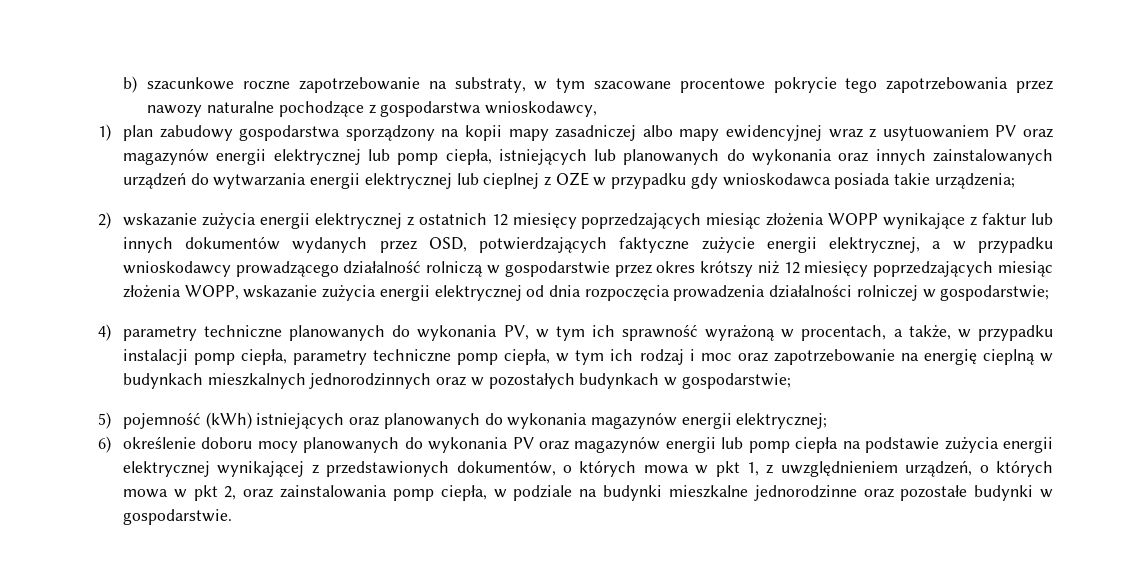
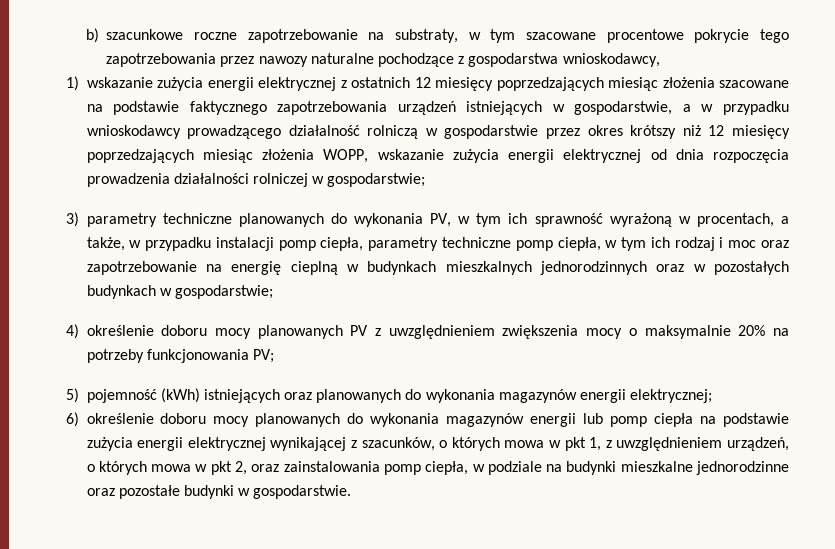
- 1) plan zabudowy gospodarstwa sporządzony na kopii mapy zasadniczej albo mapy ewidencyjnej wraz z usytuowaniem PV oraz magazynów energii elektrycznej lub pomp ciepła, istniejących lub planowanych do wykonania oraz innych zainstalowanych urządzeń do wytwarzania energii elektrycznej lub cieplnej z OZE w przypadku gdy wnioskodawca posiada takie urządzenia;
- 2) wskazanie zużycia energii elektrycznej z ostatnich 12 miesięcy poprzedzających miesiąc złożenia WOPP wynikające z faktur lub innych dokumentów wydanych przez OSD, potwierdzających faktyczne zużycie energii elektrycznej, a w przypadku wnioskodawcy prowadzącego działalność rolniczą w gospodarstwie przez okres krótszy niż 12 miesięcy poprzedzających miesiąc złożenia WOPP, wskazanie zużycia energii elektrycznej od dnia rozpoczęcia prowadzenia działalności rolniczej w gospodarstwie;
+ 1) wskazanie zużycia energii elektrycznej z ostatnich 12 miesięcy poprzedzających miesiąc złożenia szacowane na podstawie faktycznego zapotrzebowania urządzeń istniejących w gospodarstwie, a w przypadku wnioskodawcy prowadzącego działalność rolniczą w gospodarstwie przez okres krótszy niż 12 miesięcy poprzedzających miesiąc złożenia WOPP, wskazanie zużycia energii elektrycznej od dnia rozpoczęcia prowadzenia działalności rolniczej w gospodarstwie;
- 4) parametry techniczne planowanych do wykonania PV, w tym ich sprawność wyrażoną w procentach, a także, w przypadku instalacji pomp ciepła, parametry techniczne pomp ciepła, w tym ich rodzaj i moc oraz zapotrzebowanie na energię cieplną w budynkach mieszkalnych jednorodzinnych oraz w pozostałych budynkach w gospodarstwie;
+ 3) parametry techniczne planowanych do wykonania PV, w tym ich sprawność wyrażoną w procentach, a także, w przypadku instalacji pomp ciepła, parametry techniczne pomp ciepła, w tym ich rodzaj i moc oraz zapotrzebowanie na energię cieplną w budynkach mieszkalnych jednorodzinnych oraz w pozostałych budynkach w gospodarstwie;
+ 4) określenie doboru mocy planowanych PV z uwzględnieniem zwiększenia mocy o maksymalnie 20% na potrzeby funkcjonowania PV;
- 6) określenie doboru mocy planowanych do wykonania PV oraz magazynów energii lub pomp ciepła na podstawie zużycia energii elektrycznej wynikającej z przedstawionych dokumentów, o których mowa w pkt 1, z uwzględnieniem urządzeń, o których mowa w pkt 2, oraz zainstalowania pomp ciepła, w podziale na budynki mieszkalne jednorodzinne oraz pozostałe budynki w gospodarstwie.
+ 6) określenie doboru mocy planowanych do wykonania magazynów energii lub pomp ciepła na podstawie zużycia energii elektrycznej wynikającej z szacunków, o których mowa w pkt 1, z uwzględnieniem urządzeń, o których mowa w pkt 2, oraz zainstalowania pomp ciepła, w podziale na budynki mieszkalne jednorodzinne oraz pozostałe budynki w gospodarstwie.

